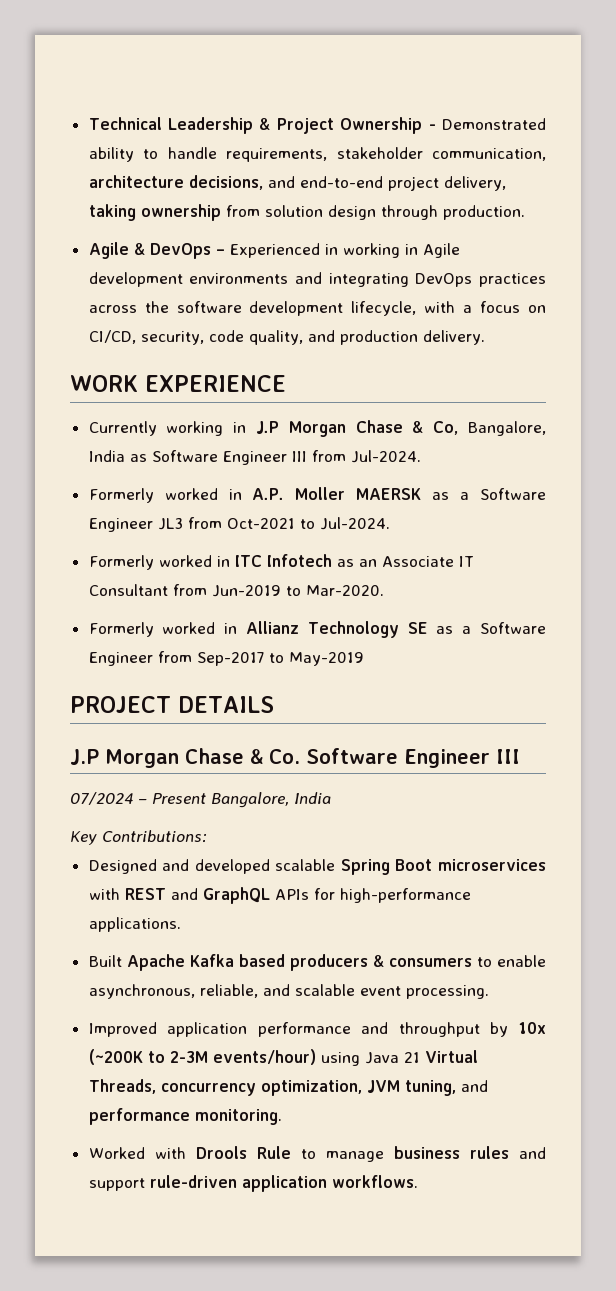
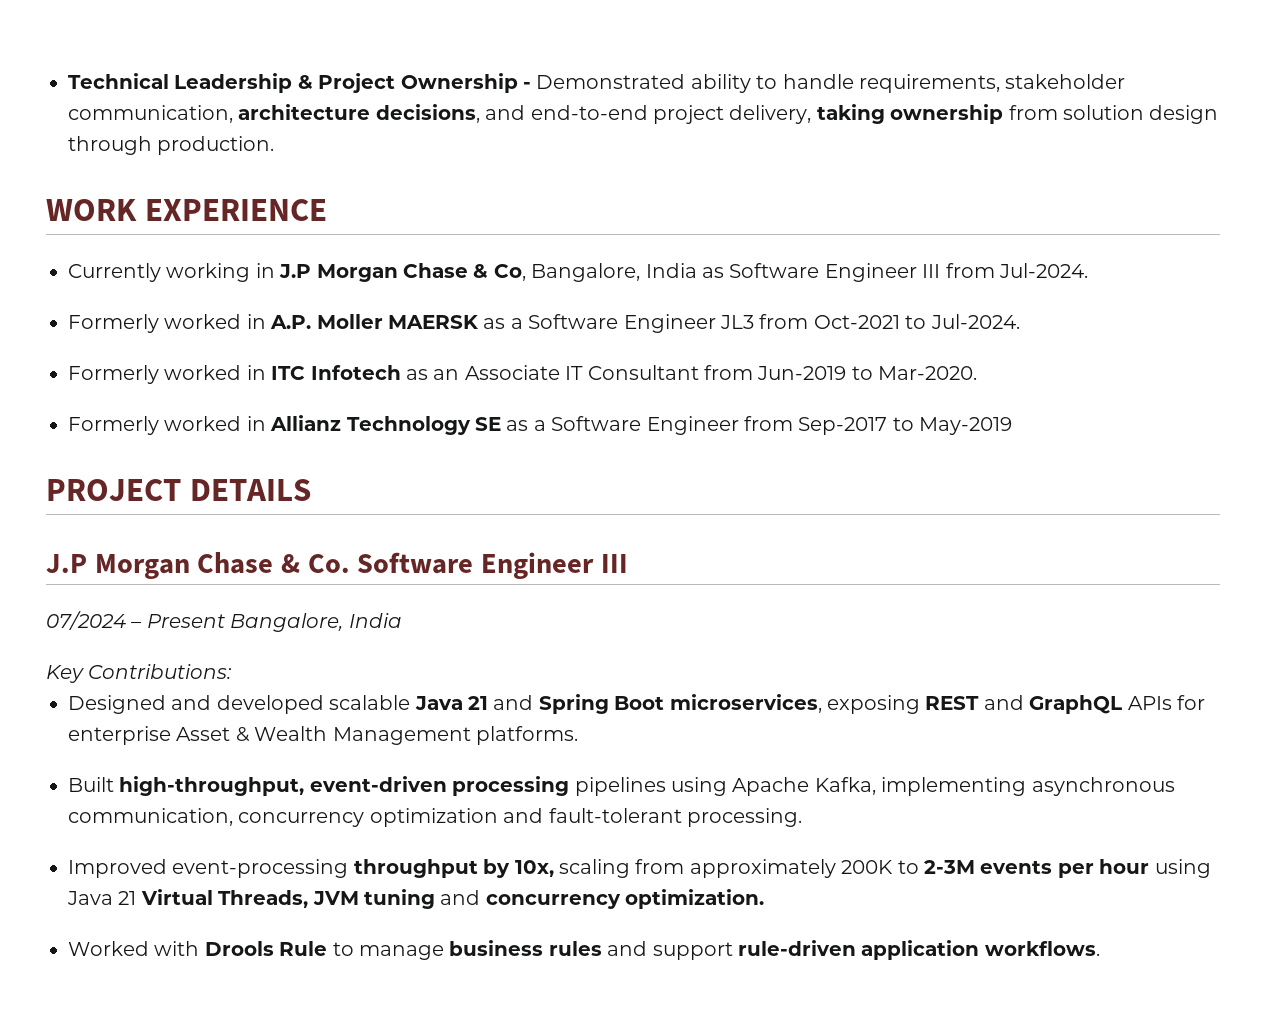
- Agile & DevOps – Experienced in working in Agile development environments and integrating DevOps practices across the software development lifecycle, with a focus on CI/CD, security, code quality, and production delivery.
- Designed and developed scalable Spring Boot microservices with REST and GraphQL APIs for high-performance applications.
- Built Apache Kafka based producers & consumers to enable asynchronous, reliable, and scalable event processing.
- Improved application performance and throughput by 10x (~200K to 2-3M events/hour) using Java 21 Virtual Threads, concurrency optimization, JVM tuning, and performance monitoring.
+ Designed and developed scalable Java 21 and Spring Boot microservices, exposing REST and GraphQL APIs for enterprise Asset & Wealth Management platforms.
+ Built high-throughput, event-driven processing pipelines using Apache Kafka, implementing asynchronous communication, concurrency optimization and fault-tolerant processing.
+ Improved event-processing throughput by 10x, scaling from approximately 200K to 2-3M events per hour using Java 21 Virtual Threads, JVM tuning and concurrency optimization.

